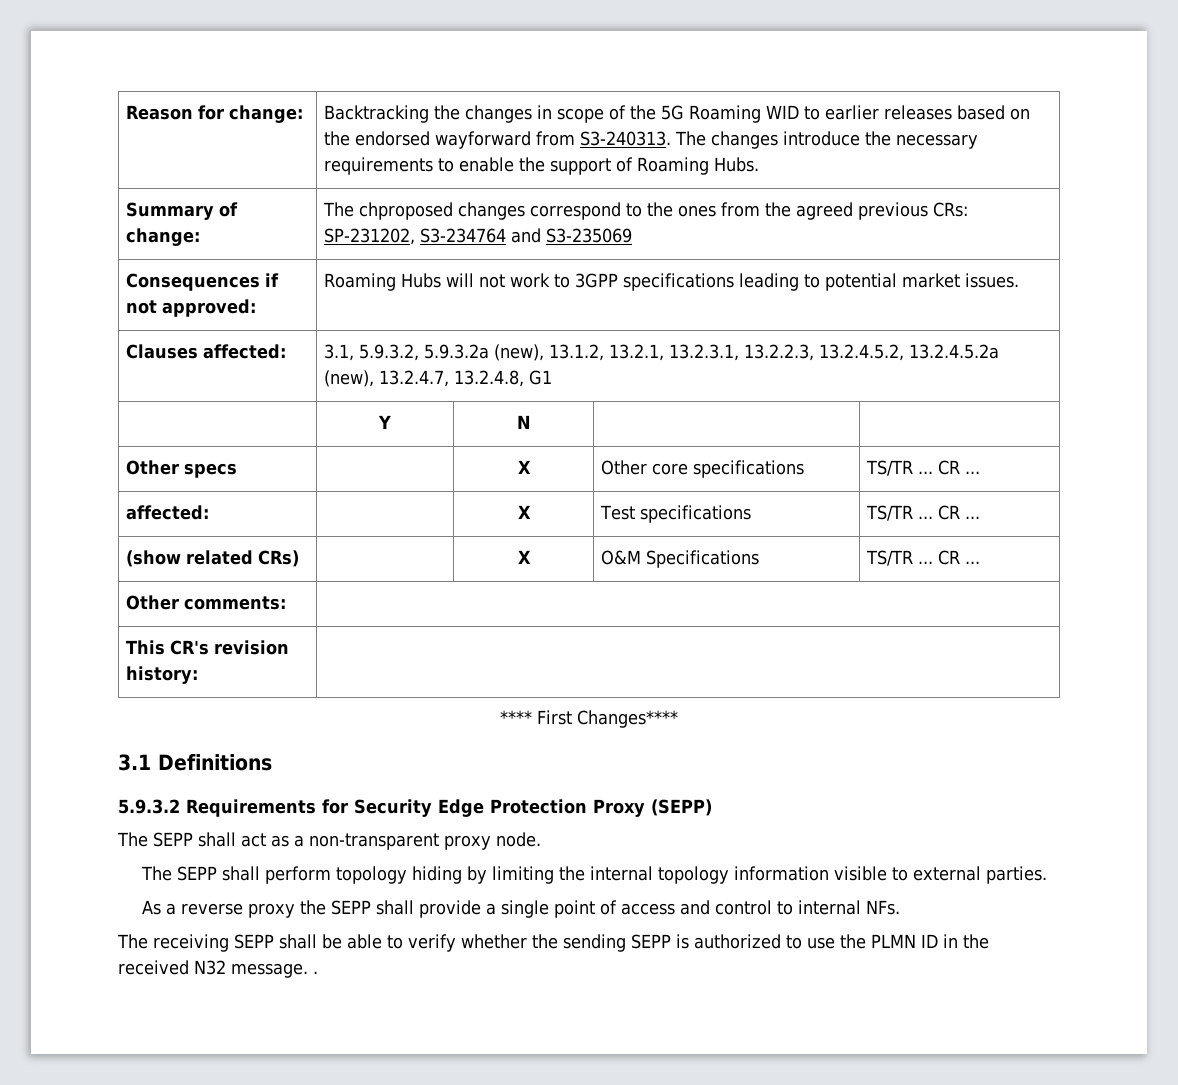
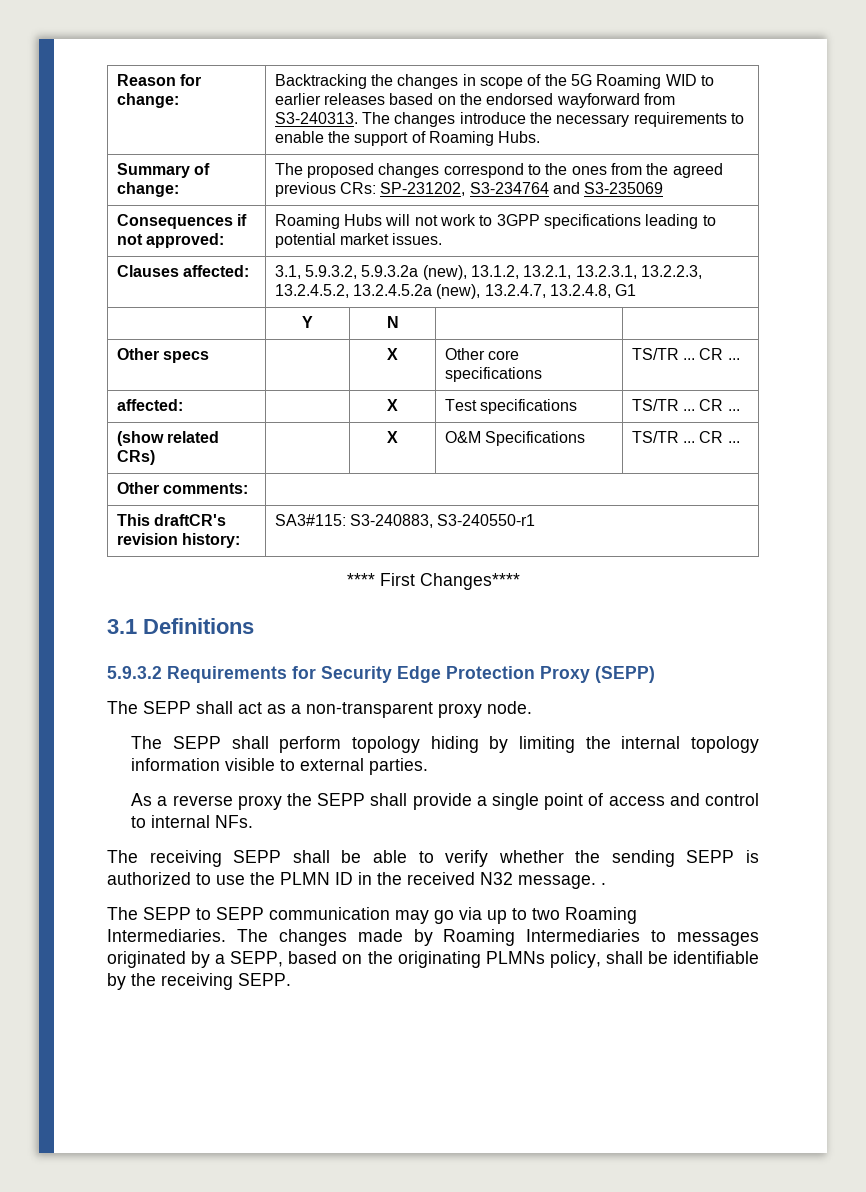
- Summary of change: | The chproposed changes correspond to the ones from the agreed previous CRs: SP-231202, S3-234764 and S3-235069
+ Summary of change: | The proposed changes correspond to the ones from the agreed previous CRs: SP-231202, S3-234764 and S3-235069
- This CR's revision history: |
+ This draftCR's revision history: | SA3#115: S3-240883, S3-240550-r1
+ The SEPP to SEPP communication may go via up to two Roaming Intermediaries. The changes made by Roaming Intermediaries to messages originated by a SEPP, based on the originating PLMNs policy, shall be identifiable by the receiving SEPP.

